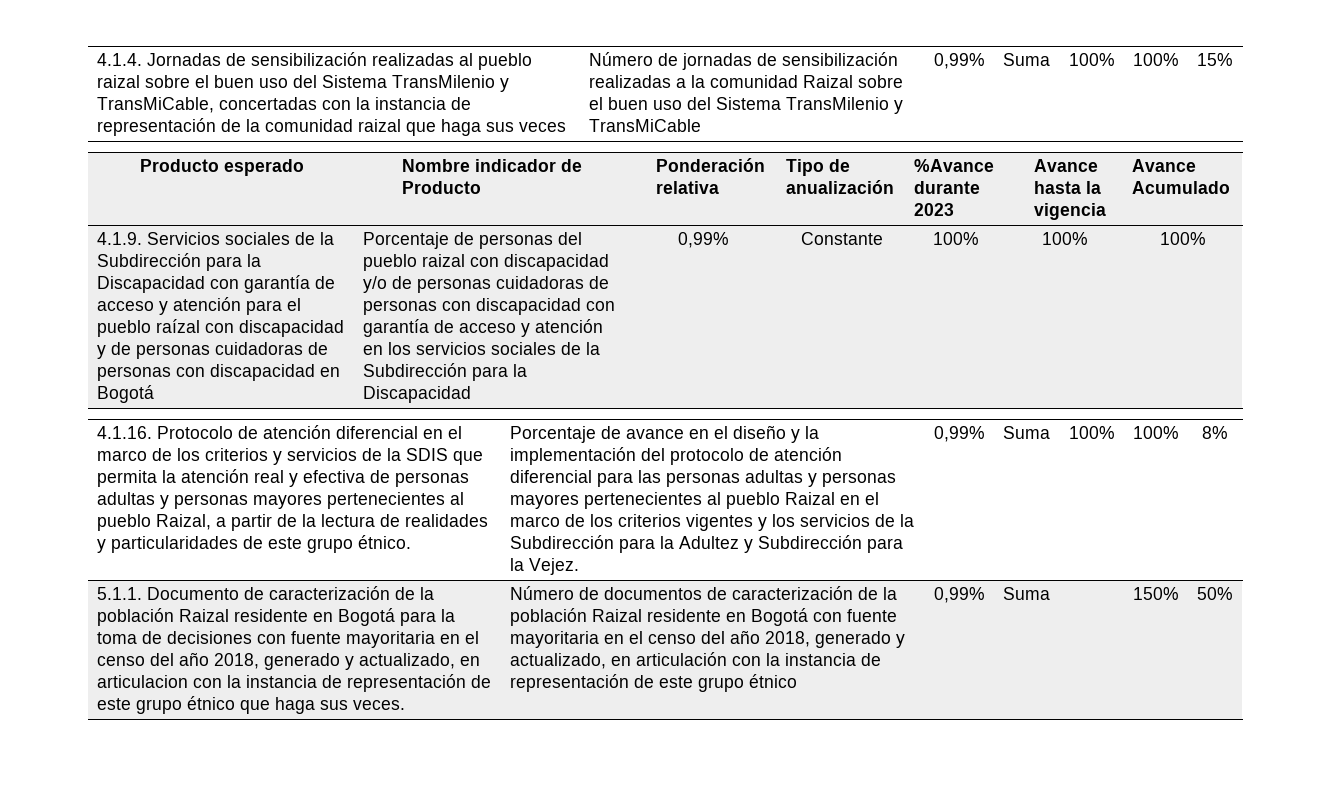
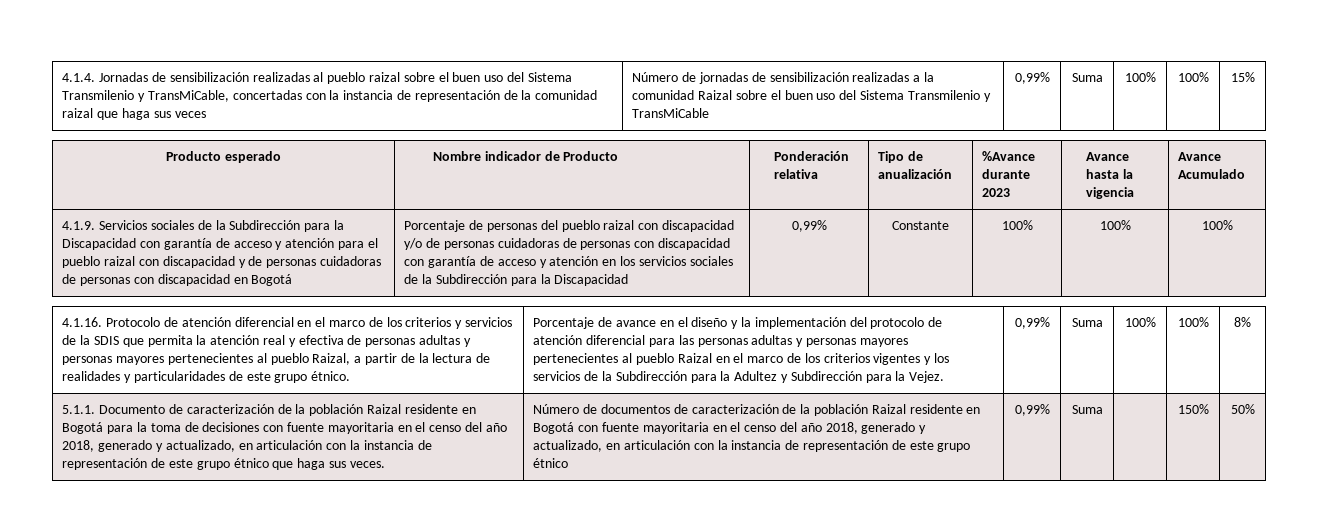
- 4.1.4. Jornadas de sensibilización realizadas al pueblo raizal sobre el buen uso del Sistema TransMilenio y TransMiCable, concertadas con la instancia de representación de la comunidad raizal que haga sus veces
+ 4.1.4. Jornadas de sensibilización realizadas al pueblo raizal sobre el buen uso del Sistema Transmilenio y TransMiCable, concertadas con la instancia de representación de la comunidad raizal que haga sus veces
- Número de jornadas de sensibilización realizadas a la comunidad Raizal sobre el buen uso del Sistema TransMilenio y TransMiCable
+ Número de jornadas de sensibilización realizadas a la comunidad Raizal sobre el buen uso del Sistema Transmilenio y TransMiCable
- 4.1.9. Servicios sociales de la Subdirección para la Discapacidad con garantía de acceso y atención para el pueblo raízal con discapacidad y de personas cuidadoras de personas con discapacidad en Bogotá
+ 4.1.9. Servicios sociales de la Subdirección para la Discapacidad con garantía de acceso y atención para el pueblo raizal con discapacidad y de personas cuidadoras de personas con discapacidad en Bogotá
- 5.1.1. Documento de caracterización de la población Raizal residente en Bogotá para la toma de decisiones con fuente mayoritaria en el censo del año 2018, generado y actualizado, en articulacion con la instancia de representación de este grupo étnico que haga sus veces.
+ 5.1.1. Documento de caracterización de la población Raizal residente en Bogotá para la toma de decisiones con fuente mayoritaria en el censo del año 2018, generado y actualizado, en articulación con la instancia de representación de este grupo étnico que haga sus veces.

